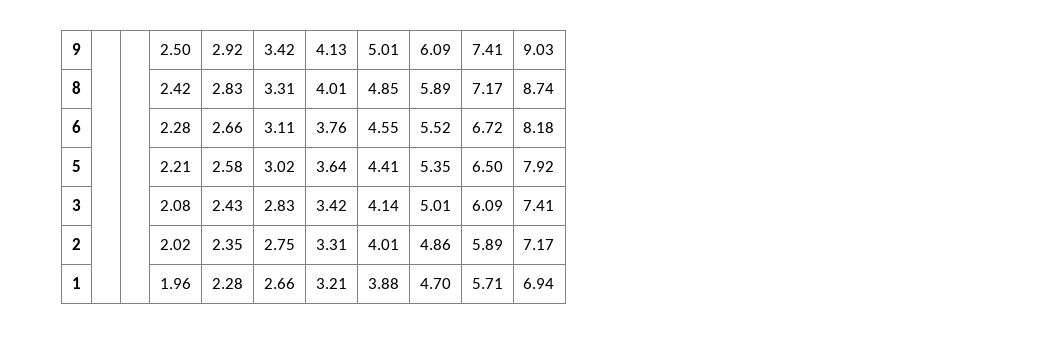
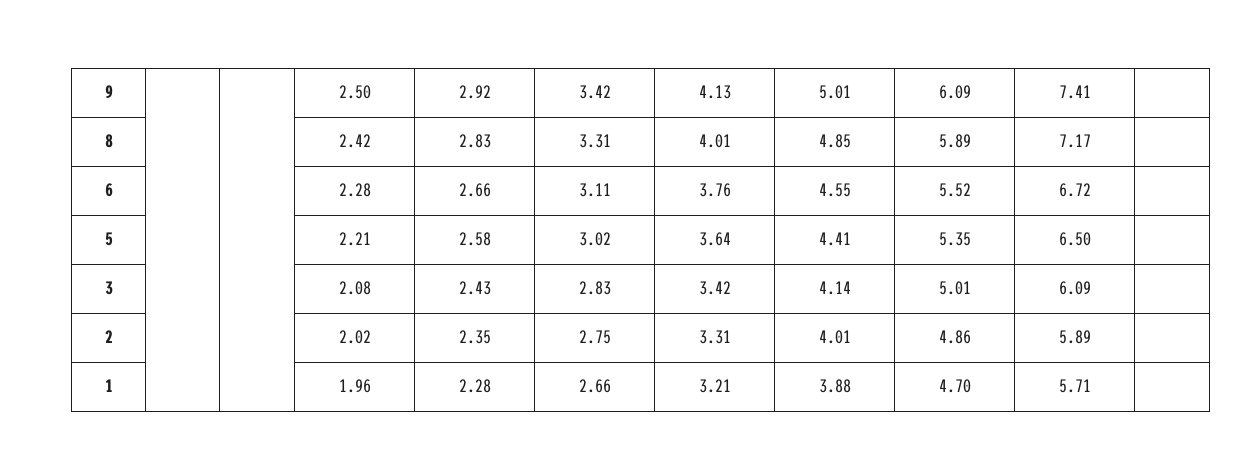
- 9 | | | 2.50 | 2.92 | 3.42 | 4.13 | 5.01 | 6.09 | 7.41 | 9.03
+ 9 | | | 2.50 | 2.92 | 3.42 | 4.13 | 5.01 | 6.09 | 7.41 |
- 8 | | | 2.42 | 2.83 | 3.31 | 4.01 | 4.85 | 5.89 | 7.17 | 8.74
+ 8 | | | 2.42 | 2.83 | 3.31 | 4.01 | 4.85 | 5.89 | 7.17 |
- 6 | | | 2.28 | 2.66 | 3.11 | 3.76 | 4.55 | 5.52 | 6.72 | 8.18
+ 6 | | | 2.28 | 2.66 | 3.11 | 3.76 | 4.55 | 5.52 | 6.72 |
- 5 | | | 2.21 | 2.58 | 3.02 | 3.64 | 4.41 | 5.35 | 6.50 | 7.92
+ 5 | | | 2.21 | 2.58 | 3.02 | 3.64 | 4.41 | 5.35 | 6.50 |
- 3 | | | 2.08 | 2.43 | 2.83 | 3.42 | 4.14 | 5.01 | 6.09 | 7.41
+ 3 | | | 2.08 | 2.43 | 2.83 | 3.42 | 4.14 | 5.01 | 6.09 |
- 2 | | | 2.02 | 2.35 | 2.75 | 3.31 | 4.01 | 4.86 | 5.89 | 7.17
+ 2 | | | 2.02 | 2.35 | 2.75 | 3.31 | 4.01 | 4.86 | 5.89 |
- 1 | | | 1.96 | 2.28 | 2.66 | 3.21 | 3.88 | 4.70 | 5.71 | 6.94
+ 1 | | | 1.96 | 2.28 | 2.66 | 3.21 | 3.88 | 4.70 | 5.71 |

